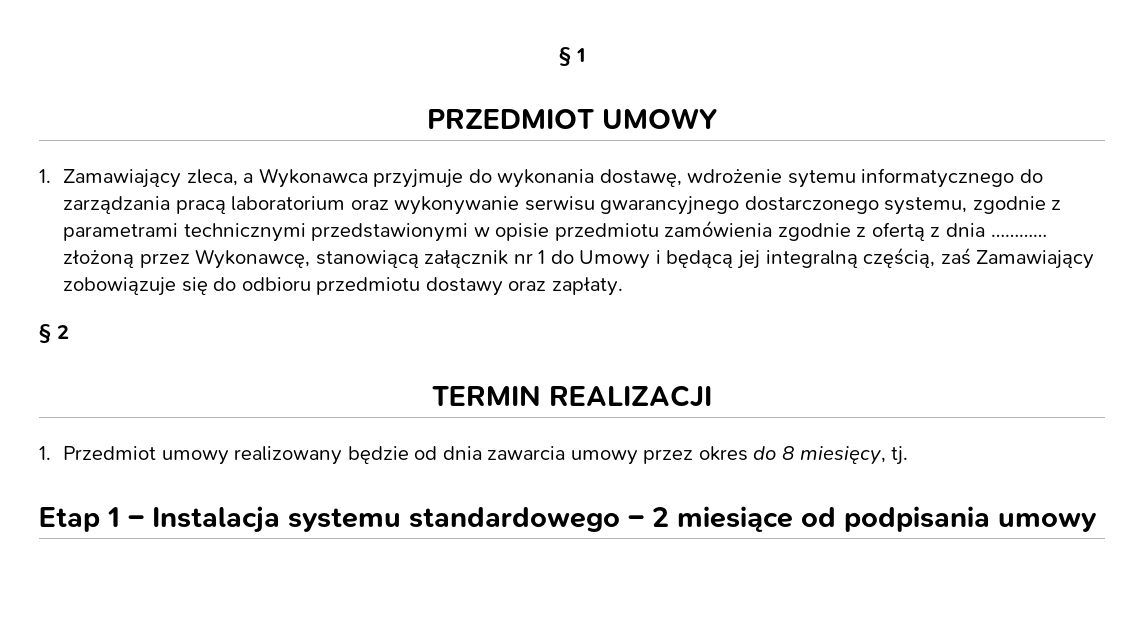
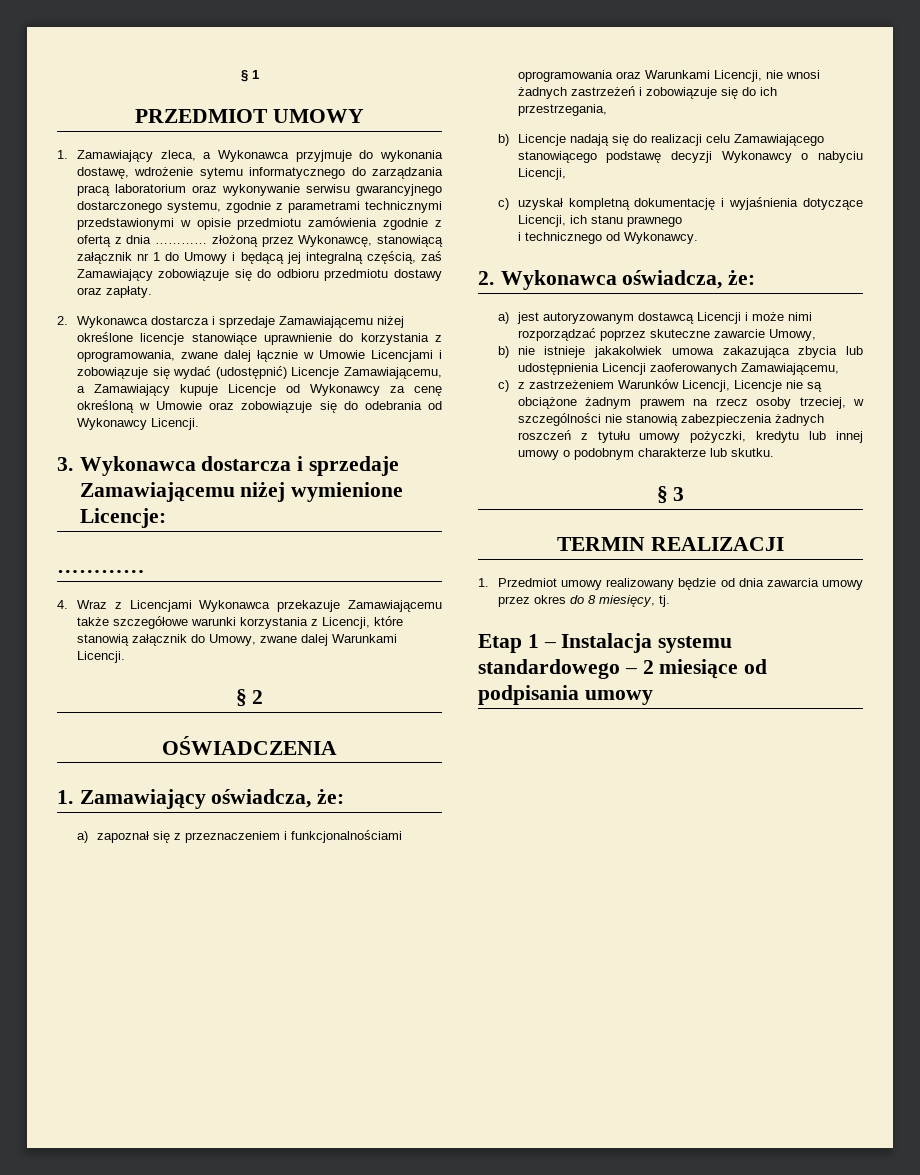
+ 2. Wykonawca dostarcza i sprzedaje Zamawiającemu niżej określone licencje stanowiące uprawnienie do korzystania z oprogramowania, zwane dalej łącznie w Umowie Licencjami i zobowiązuje się wydać (udostępnić) Licencje Zamawiającemu, a Zamawiający kupuje Licencje od Wykonawcy za cenę określoną w Umowie oraz zobowiązuje się do odebrania od Wykonawcy Licencji.
+ 3. Wykonawca dostarcza i sprzedaje Zamawiającemu niżej wymienione Licencje:
+ …………
+ 4. Wraz z Licencjami Wykonawca przekazuje Zamawiającemu także szczegółowe warunki korzystania z Licencji, które stanowią załącznik do Umowy, zwane dalej Warunkami Licencji.
  § 2
+ OŚWIADCZENIA
+ 1. Zamawiający oświadcza, że:
+ a) zapoznał się z przeznaczeniem i funkcjonalnościami oprogramowania oraz Warunkami Licencji, nie wnosi żadnych zastrzeżeń i zobowiązuje się do ich przestrzegania,
+ b) Licencje nadają się do realizacji celu Zamawiającego stanowiącego podstawę decyzji Wykonawcy o nabyciu Licencji,
+ c) uzyskał kompletną dokumentację i wyjaśnienia dotyczące Licencji, ich stanu prawnego
+ i technicznego od Wykonawcy.
+ 2. Wykonawca oświadcza, że:
+ a) jest autoryzowanym dostawcą Licencji i może nimi rozporządzać poprzez skuteczne zawarcie Umowy,
+ b) nie istnieje jakakolwiek umowa zakazująca zbycia lub udostępnienia Licencji zaoferowanych Zamawiającemu,
+ c) z zastrzeżeniem Warunków Licencji, Licencje nie są obciążone żadnym prawem na rzecz osoby trzeciej, w szczególności nie stanowią zabezpieczenia żadnych roszczeń z tytułu umowy pożyczki, kredytu lub innej umowy o podobnym charakterze lub skutku.
+ § 3

